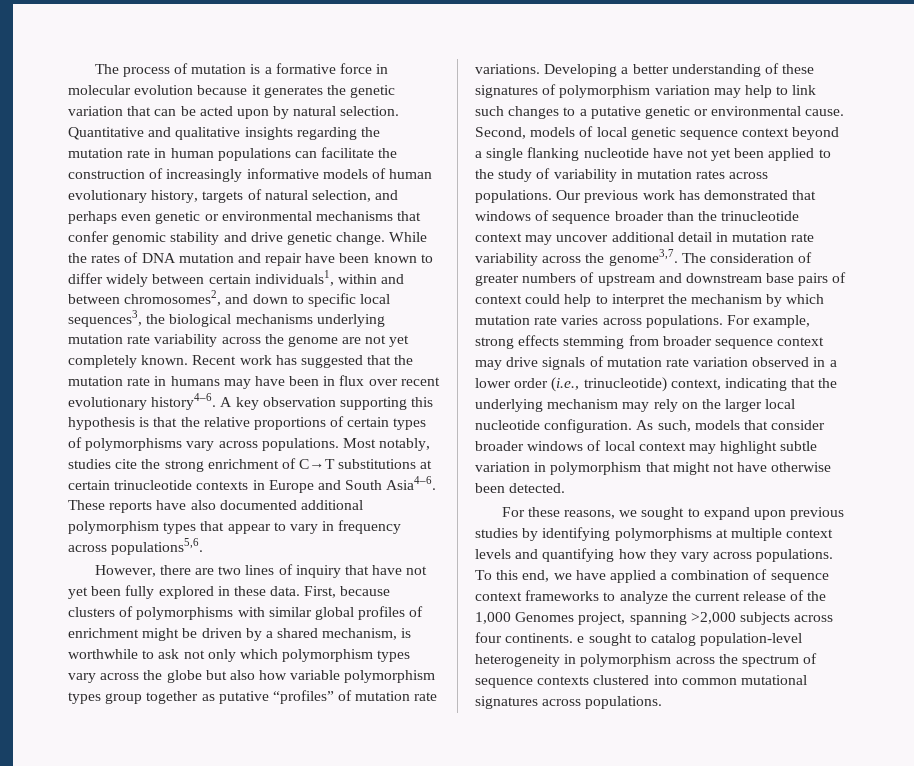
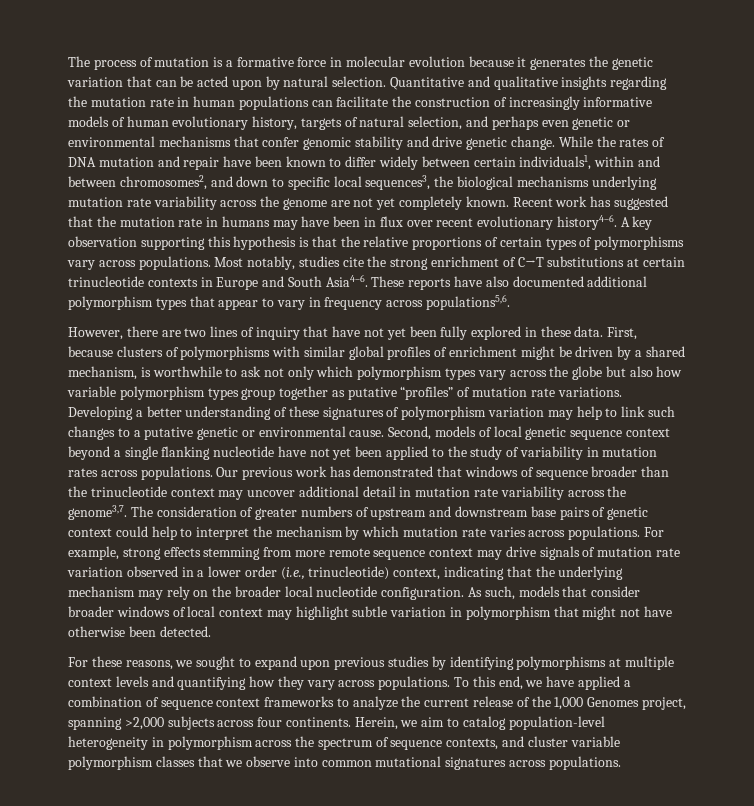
- The consideration of greater numbers of upstream and downstream base pairs of context could help to interpret the mechanism by which mutation rate varies across populations.
+ The consideration of greater numbers of upstream and downstream base pairs of genetic context could help to interpret the mechanism by which mutation rate varies across populations.
- For example, strong effects stemming from broader sequence context may drive signals of mutation rate variation observed in a lower order (i.e., trinucleotide) context, indicating that the underlying mechanism may rely on the larger local nucleotide configuration.
+ For example, strong effects stemming from more remote sequence context may drive signals of mutation rate variation observed in a lower order (i.e., trinucleotide) context, indicating that the underlying mechanism may rely on the broader local nucleotide configuration.
- To this end, we have applied a combination of sequence context frameworks to analyze the current release of the 1,000 Genomes project, spanning >2,000 subjects across four continents. e sought to catalog population-level heterogeneity in polymorphism across the spectrum of sequence contexts clustered into common mutational signatures across populations.
+ To this end, we have applied a combination of sequence context frameworks to analyze the current release of the 1,000 Genomes project, spanning >2,000 subjects across four continents. Herein, we aim to catalog population-level heterogeneity in polymorphism across the spectrum of sequence contexts, and cluster variable polymorphism classes that we observe into common mutational signatures across populations.

